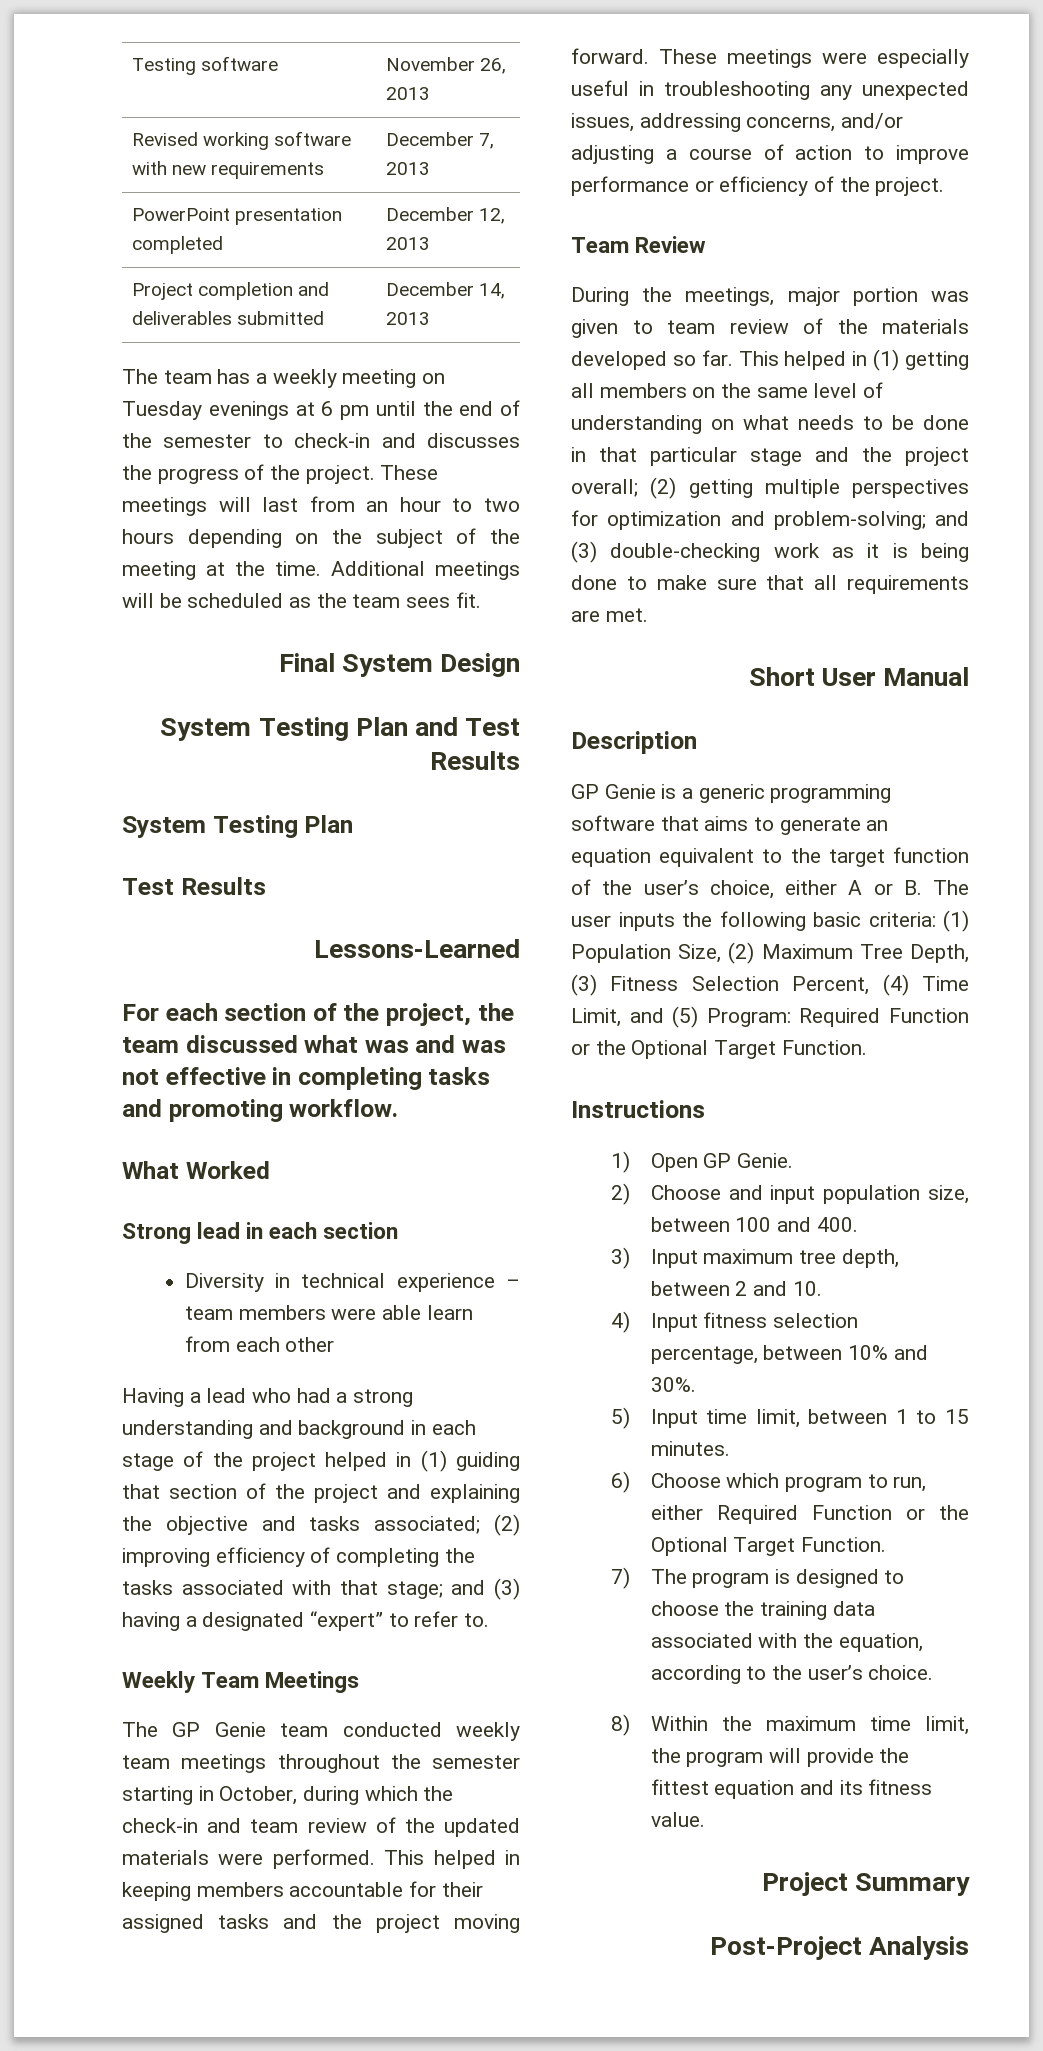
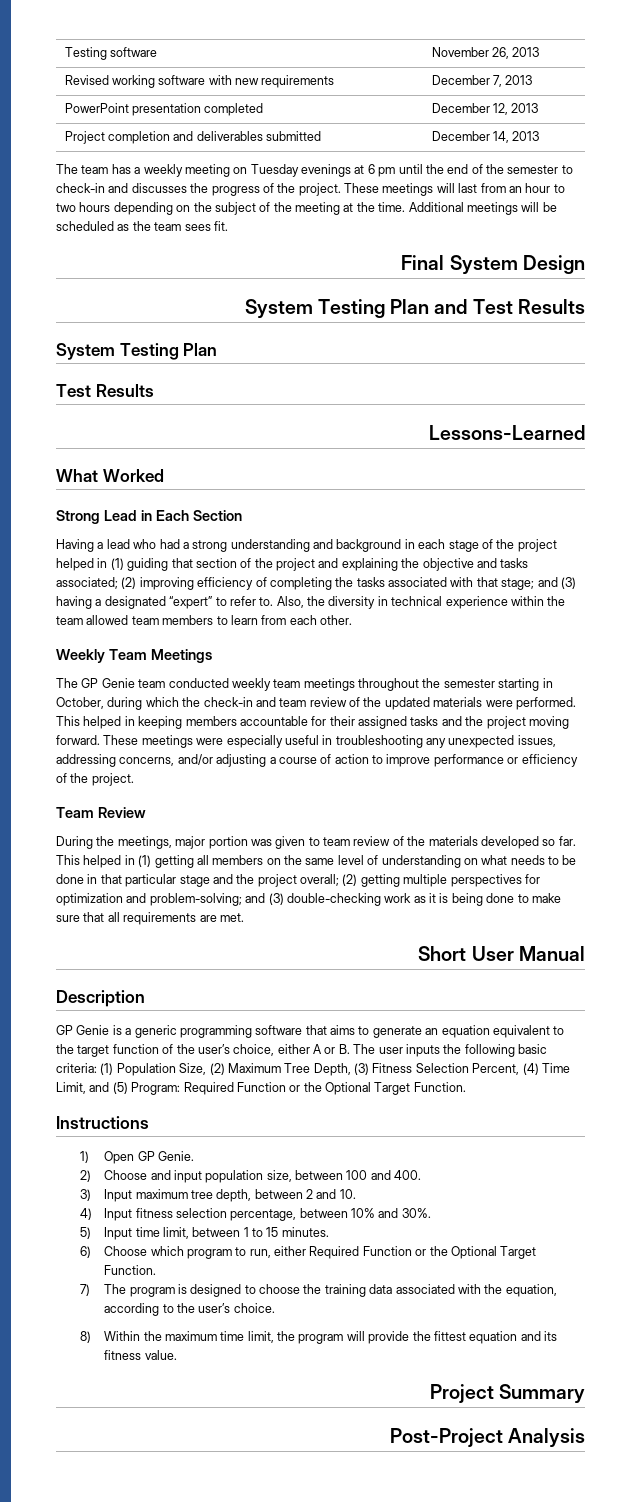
- For each section of the project, the team discussed what was and was not effective in completing tasks and promoting workflow.
  What Worked
- Strong lead in each section
- Diversity in technical experience – team members were able learn from each other
+ Strong Lead in Each Section
+ Also, the diversity in technical experience within the team allowed team members to learn from each other.

